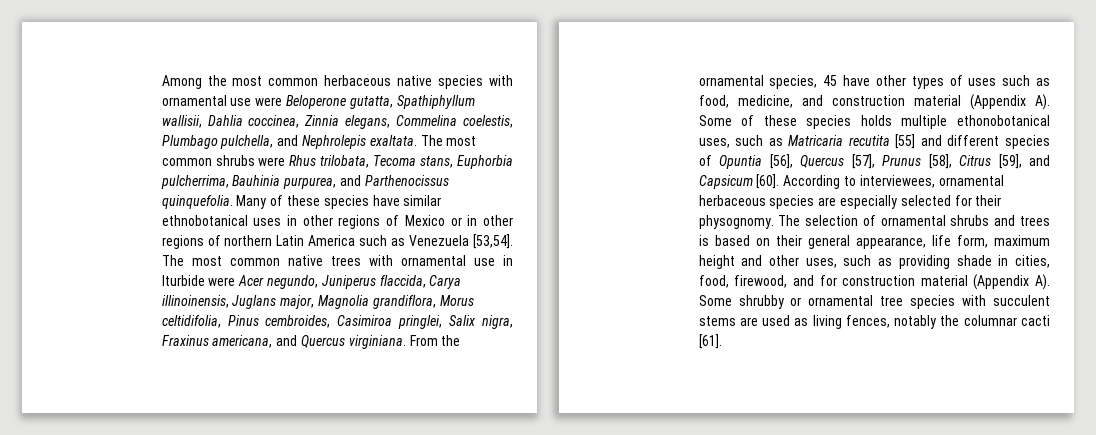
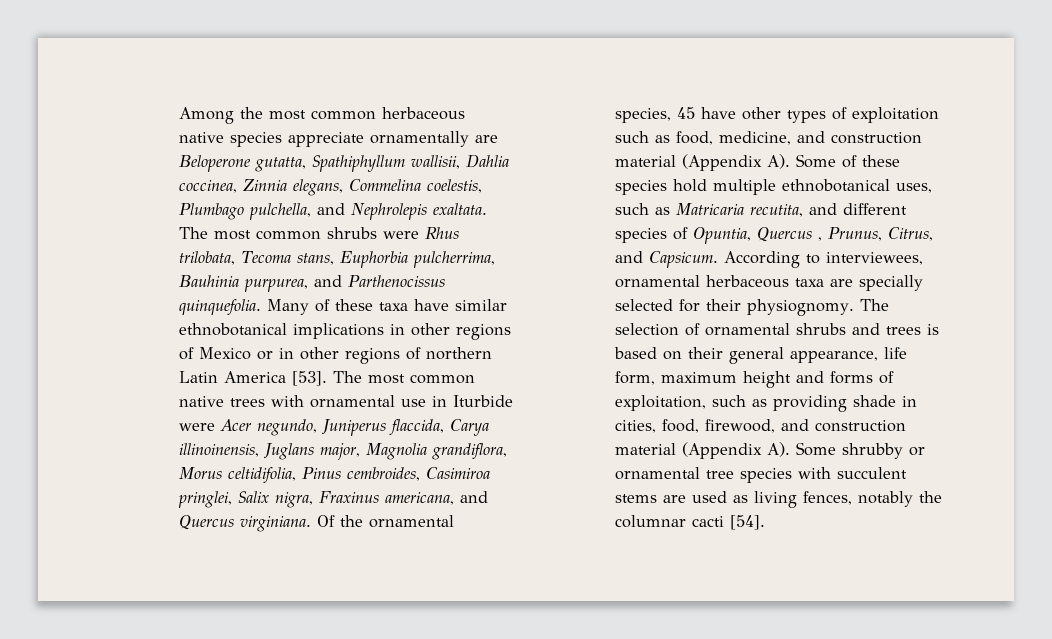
- Among the most common herbaceous native species with ornamental use were Beloperone gutatta, Spathiphyllum wallisii, Dahlia coccinea, Zinnia elegans, Commelina coelestis, Plumbago pulchella, and Nephrolepis exaltata.
+ Among the most common herbaceous native species appreciate ornamentally are Beloperone gutatta, Spathiphyllum wallisii, Dahlia coccinea, Zinnia elegans, Commelina coelestis, Plumbago pulchella, and Nephrolepis exaltata.
- Many of these species have similar ethnobotanical uses in other regions of Mexico or in other regions of northern Latin America such as Venezuela [53,54].
+ Many of these taxa have similar ethnobotanical implications in other regions of Mexico or in other regions of northern Latin America [53].
- From the ornamental species, 45 have other types of uses such as food, medicine, and construction material (Appendix A). Some of these species holds multiple ethonobotanical uses, such as Matricaria recutita [55] and different species of Opuntia [56], Quercus [57], Prunus [58], Citrus [59], and Capsicum [60].
+ Of the ornamental species, 45 have other types of exploitation such as food, medicine, and construction material (Appendix A). Some of these species hold multiple ethnobotanical uses, such as Matricaria recutita, and different species of Opuntia, Quercus , Prunus, Citrus, and Capsicum.
- According to interviewees, ornamental herbaceous species are especially selected for their physognomy.
+ According to interviewees, ornamental herbaceous taxa are specially selected for their physiognomy.
- The selection of ornamental shrubs and trees is based on their general appearance, life form, maximum height and other uses, such as providing shade in cities, food, firewood, and for construction material (Appendix A). Some shrubby or ornamental tree species with succulent stems are used as living fences, notably the columnar cacti [61].
+ The selection of ornamental shrubs and trees is based on their general appearance, life form, maximum height and forms of exploitation, such as providing shade in cities, food, firewood, and construction material (Appendix A). Some shrubby or ornamental tree species with succulent stems are used as living fences, notably the columnar cacti [54].

